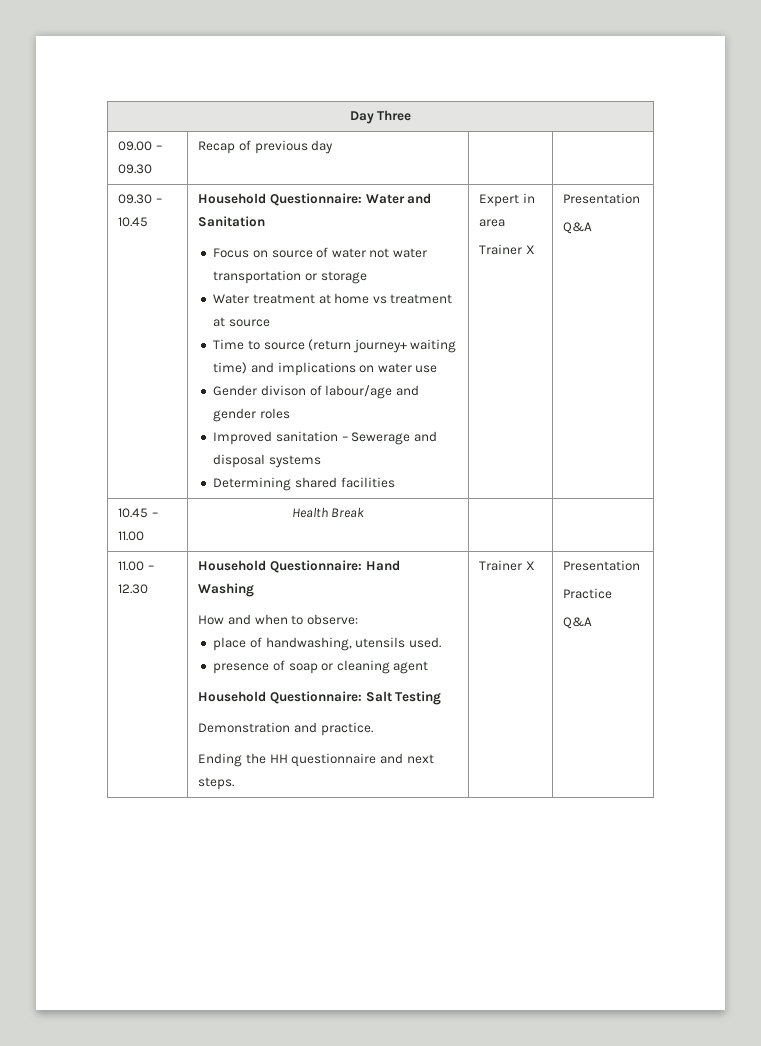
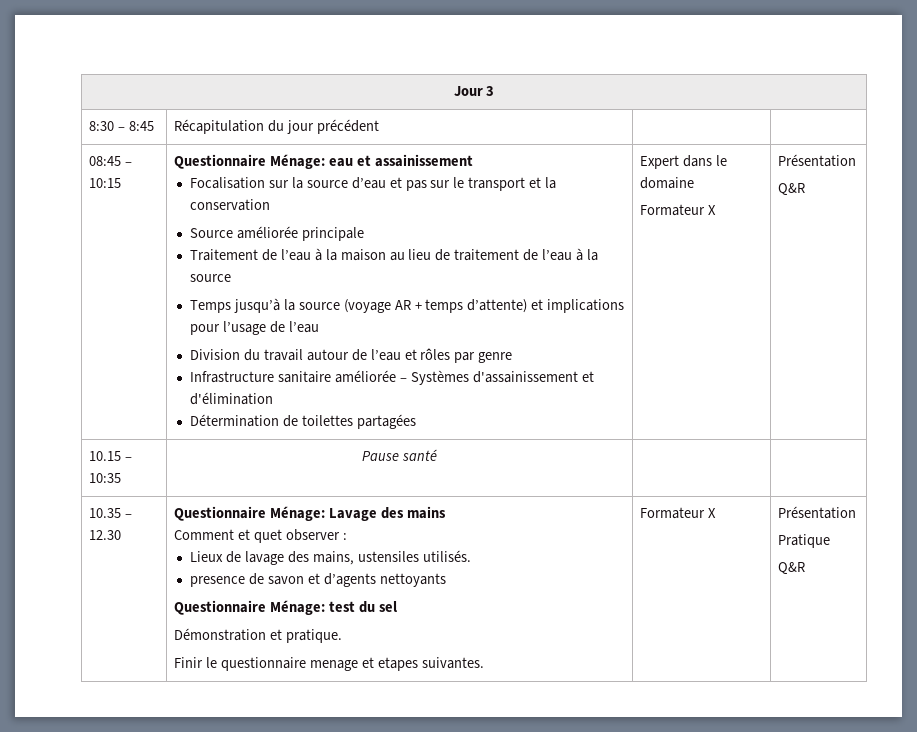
- Day Three
- 09.00 – 09.30 | Recap of previous day | |
- 09.30 – 10.45 | Household Questionnaire: Water and Sanitation
- Focus on source of water not water transportation or storage
- Water treatment at home vs treatment at source
- Time to source (return journey+ waiting time) and implications on water use
- Gender divison of labour/age and gender roles
- Improved sanitation – Sewerage and disposal systems
- Determining shared facilities | Expert in area
- Trainer X | Presentation
- Q&A
- 10.45 – 11.00 | Health Break | |
- 11.00 – 12.30 | Household Questionnaire: Hand Washing
- How and when to observe:
- place of handwashing, utensils used.
- presence of soap or cleaning agent
- Household Questionnaire: Salt Testing
- Demonstration and practice.
- Ending the HH questionnaire and next steps. | Trainer X | Presentation
- Practice
- Q&A
+ Jour 3
+ 8:30 – 8:45 | Récapitulation du jour précédent | |
+ 08:45 – 10:15 | Questionnaire Ménage: eau et assainissement
+ Focalisation sur la source d’eau et pas sur le transport et la conservation
+ Source améliorée principale
+ Traitement de l’eau à la maison au lieu de traitement de l’eau à la source
+ Temps jusqu’à la source (voyage AR + temps d’attente) et implications pour l’usage de l’eau
+ Division du travail autour de l’eau et rôles par genre
+ Infrastructure sanitaire améliorée – Systèmes d'assainissement et d'élimination
+ Détermination de toilettes partagées | Expert dans le domaine
+ Formateur X | Présentation
+ Q&R
+ 10.15 – 10:35 | Pause santé | |
+ 10.35 – 12.30 | Questionnaire Ménage: Lavage des mains
+ Comment et quet observer :
+ Lieux de lavage des mains, ustensiles utilisés.
+ presence de savon et d’agents nettoyants
+ Questionnaire Ménage: test du sel
+ Démonstration et pratique.
+ Finir le questionnaire menage et etapes suivantes. | Formateur X | Présentation
+ Pratique
+ Q&R

